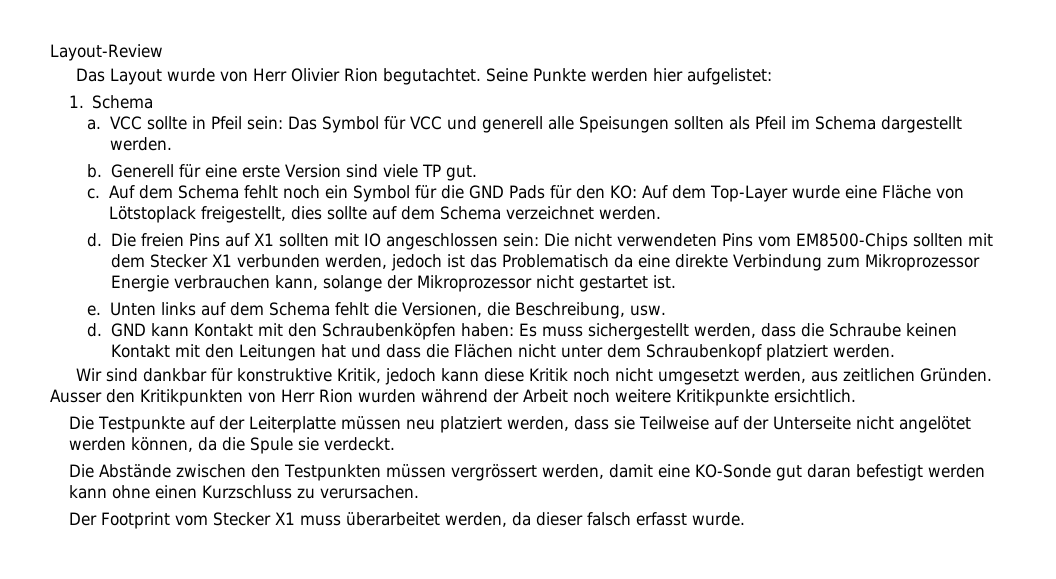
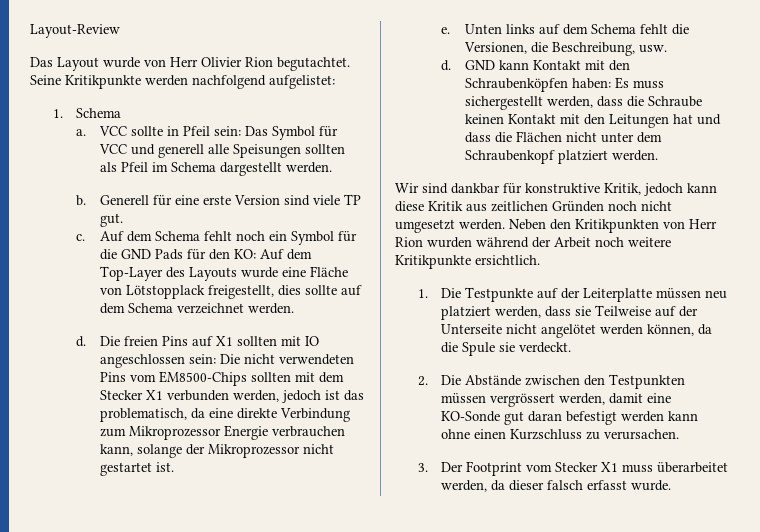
- Seine Punkte werden hier aufgelistet:
+ Seine Kritikpunkte werden nachfolgend aufgelistet:
- Auf dem Schema fehlt noch ein Symbol für die GND Pads für den KO: Auf dem Top-Layer wurde eine Fläche von Lötstoplack freigestellt, dies sollte auf dem Schema verzeichnet werden.
+ Auf dem Schema fehlt noch ein Symbol für die GND Pads für den KO: Auf dem Top-Layer des Layouts wurde eine Fläche von Lötstopplack freigestellt, dies sollte auf dem Schema verzeichnet werden.
- Die freien Pins auf X1 sollten mit IO angeschlossen sein: Die nicht verwendeten Pins vom EM8500-Chips sollten mit dem Stecker X1 verbunden werden, jedoch ist das Problematisch da eine direkte Verbindung zum Mikroprozessor Energie verbrauchen kann, solange der Mikroprozessor nicht gestartet ist.
+ Die freien Pins auf X1 sollten mit IO angeschlossen sein: Die nicht verwendeten Pins vom EM8500-Chips sollten mit dem Stecker X1 verbunden werden, jedoch ist das problematisch, da eine direkte Verbindung zum Mikroprozessor Energie verbrauchen kann, solange der Mikroprozessor nicht gestartet ist.
- Wir sind dankbar für konstruktive Kritik, jedoch kann diese Kritik noch nicht umgesetzt werden, aus zeitlichen Gründen. Ausser den Kritikpunkten von Herr Rion wurden während der Arbeit noch weitere Kritikpunkte ersichtlich.
+ Wir sind dankbar für konstruktive Kritik, jedoch kann diese Kritik aus zeitlichen Gründen noch nicht umgesetzt werden. Neben den Kritikpunkten von Herr Rion wurden während der Arbeit noch weitere Kritikpunkte ersichtlich.
- Die Testpunkte auf der Leiterplatte müssen neu platziert werden, dass sie Teilweise auf der Unterseite nicht angelötet werden können, da die Spule sie verdeckt.
+ 1. Die Testpunkte auf der Leiterplatte müssen neu platziert werden, dass sie Teilweise auf der Unterseite nicht angelötet werden können, da die Spule sie verdeckt.
- Die Abstände zwischen den Testpunkten müssen vergrössert werden, damit eine KO-Sonde gut daran befestigt werden kann ohne einen Kurzschluss zu verursachen.
+ 2. Die Abstände zwischen den Testpunkten müssen vergrössert werden, damit eine KO-Sonde gut daran befestigt werden kann ohne einen Kurzschluss zu verursachen.
- Der Footprint vom Stecker X1 muss überarbeitet werden, da dieser falsch erfasst wurde.
+ 3. Der Footprint vom Stecker X1 muss überarbeitet werden, da dieser falsch erfasst wurde.

